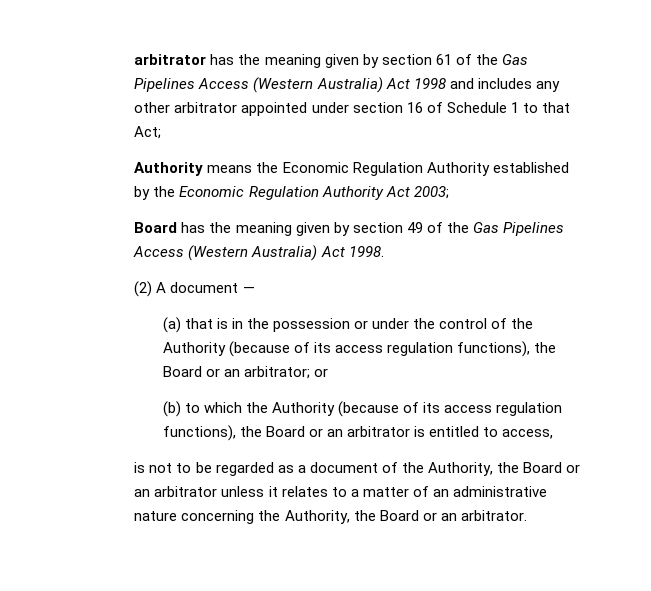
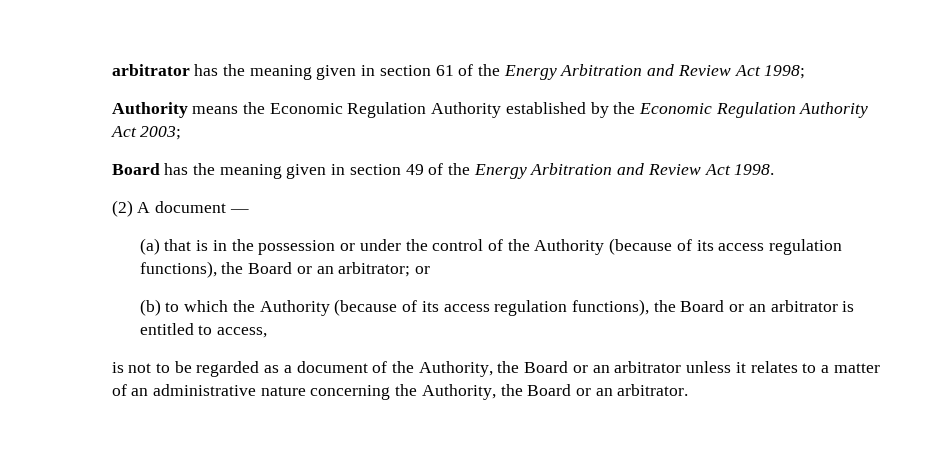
- arbitrator has the meaning given by section 61 of the Gas Pipelines Access (Western Australia) Act 1998 and includes any other arbitrator appointed under section 16 of Schedule 1 to that Act;
+ arbitrator has the meaning given in section 61 of the Energy Arbitration and Review Act 1998;
- Board has the meaning given by section 49 of the Gas Pipelines Access (Western Australia) Act 1998.
+ Board has the meaning given in section 49 of the Energy Arbitration and Review Act 1998.

